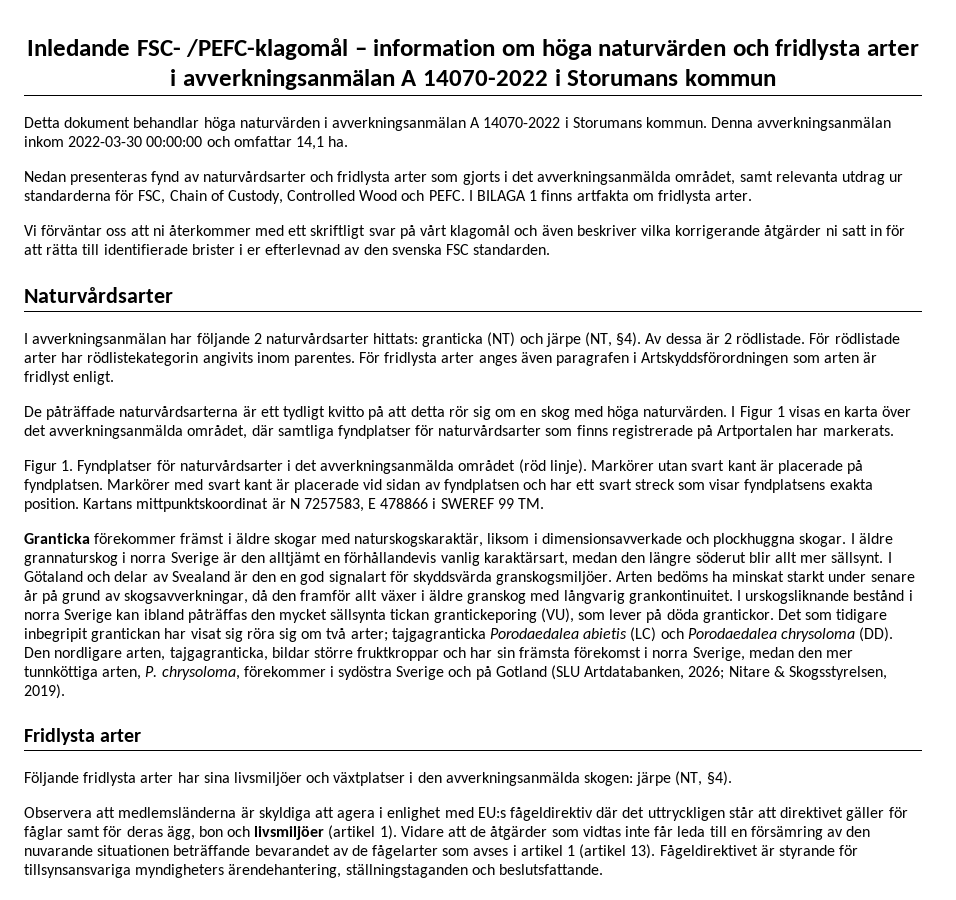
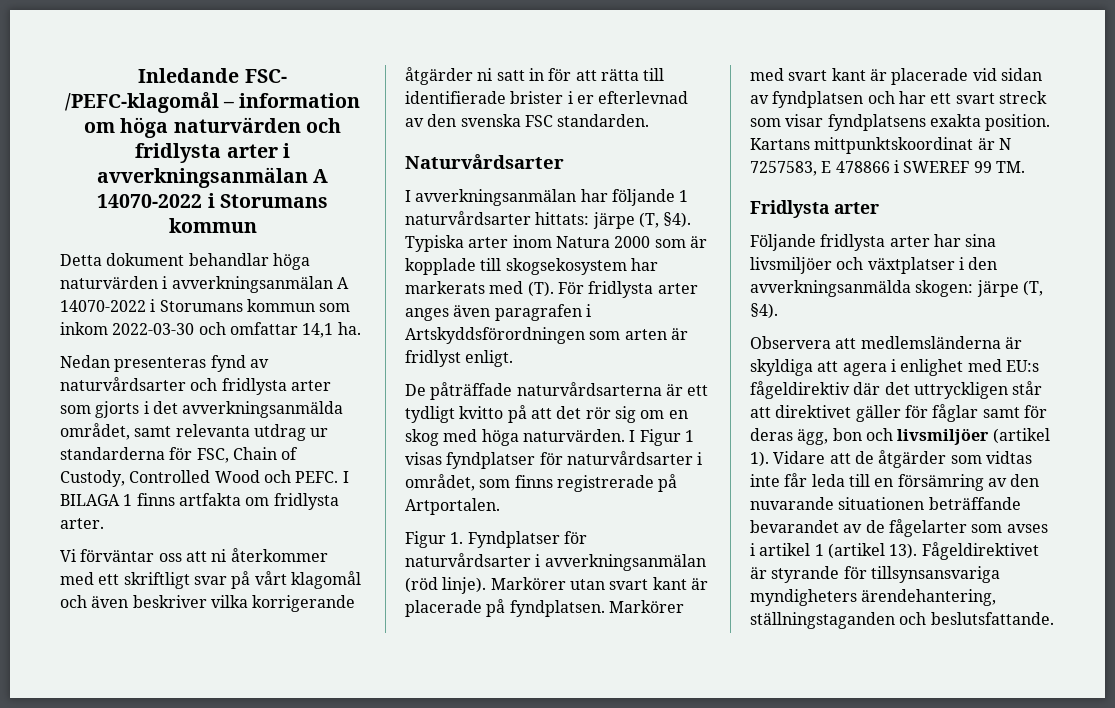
- Detta dokument behandlar höga naturvärden i avverkningsanmälan A 14070-2022 i Storumans kommun. Denna avverkningsanmälan inkom 2022-03-30 00:00:00 och omfattar 14,1 ha.
+ Detta dokument behandlar höga naturvärden i avverkningsanmälan A 14070-2022 i Storumans kommun som inkom 2022-03-30 och omfattar 14,1 ha.
- I avverkningsanmälan har följande 2 naturvårdsarter hittats: granticka (NT) och järpe (NT, §4). Av dessa är 2 rödlistade. För rödlistade arter har rödlistekategorin angivits inom parentes. För fridlysta arter anges även paragrafen i Artskyddsförordningen som arten är fridlyst enligt.
+ I avverkningsanmälan har följande 1 naturvårdsarter hittats: järpe (T, §4). Typiska arter inom Natura 2000 som är kopplade till skogsekosystem har markerats med (T). För fridlysta arter anges även paragrafen i Artskyddsförordningen som arten är fridlyst enligt.
- De påträffade naturvårdsarterna är ett tydligt kvitto på att detta rör sig om en skog med höga naturvärden.
+ De påträffade naturvårdsarterna är ett tydligt kvitto på att det rör sig om en skog med höga naturvärden.
- I Figur 1 visas en karta över det avverkningsanmälda området, där samtliga fyndplatser för naturvårdsarter som finns registrerade på Artportalen har markerats.
+ I Figur 1 visas fyndplatser för naturvårdsarter i området, som finns registrerade på Artportalen.
- Figur 1. Fyndplatser för naturvårdsarter i det avverkningsanmälda området (röd linje).
+ Figur 1. Fyndplatser för naturvårdsarter i avverkningsanmälan (röd linje).
- Granticka förekommer främst i äldre skogar med naturskogskaraktär, liksom i dimensionsavverkade och plockhuggna skogar. I äldre grannaturskog i norra Sverige är den alltjämt en förhållandevis vanlig karaktärsart, medan den längre söderut blir allt mer sällsynt. I Götaland och delar av Svealand är den en god signalart för skyddsvärda granskogsmiljöer. Arten bedöms ha minskat starkt under senare år på grund av skogsavverkningar, då den framför allt växer i äldre granskog med långvarig grankontinuitet. I urskogsliknande bestånd i norra Sverige kan ibland påträffas den mycket sällsynta tickan grantickeporing (VU), som lever på döda grantickor. Det som tidigare inbegripit grantickan har visat sig röra sig om två arter; tajgagranticka Porodaedalea abietis (LC) och Porodaedalea chrysoloma (DD). Den nordligare arten, tajgagranticka, bildar större fruktkroppar och har sin främsta förekomst i norra Sverige, medan den mer tunnköttiga arten, P. chrysoloma, förekommer i sydöstra Sverige och på Gotland (SLU Artdatabanken, 2026; Nitare & Skogsstyrelsen, 2019).
- Följande fridlysta arter har sina livsmiljöer och växtplatser i den avverkningsanmälda skogen: järpe (NT, §4).
+ Följande fridlysta arter har sina livsmiljöer och växtplatser i den avverkningsanmälda skogen: järpe (T, §4).

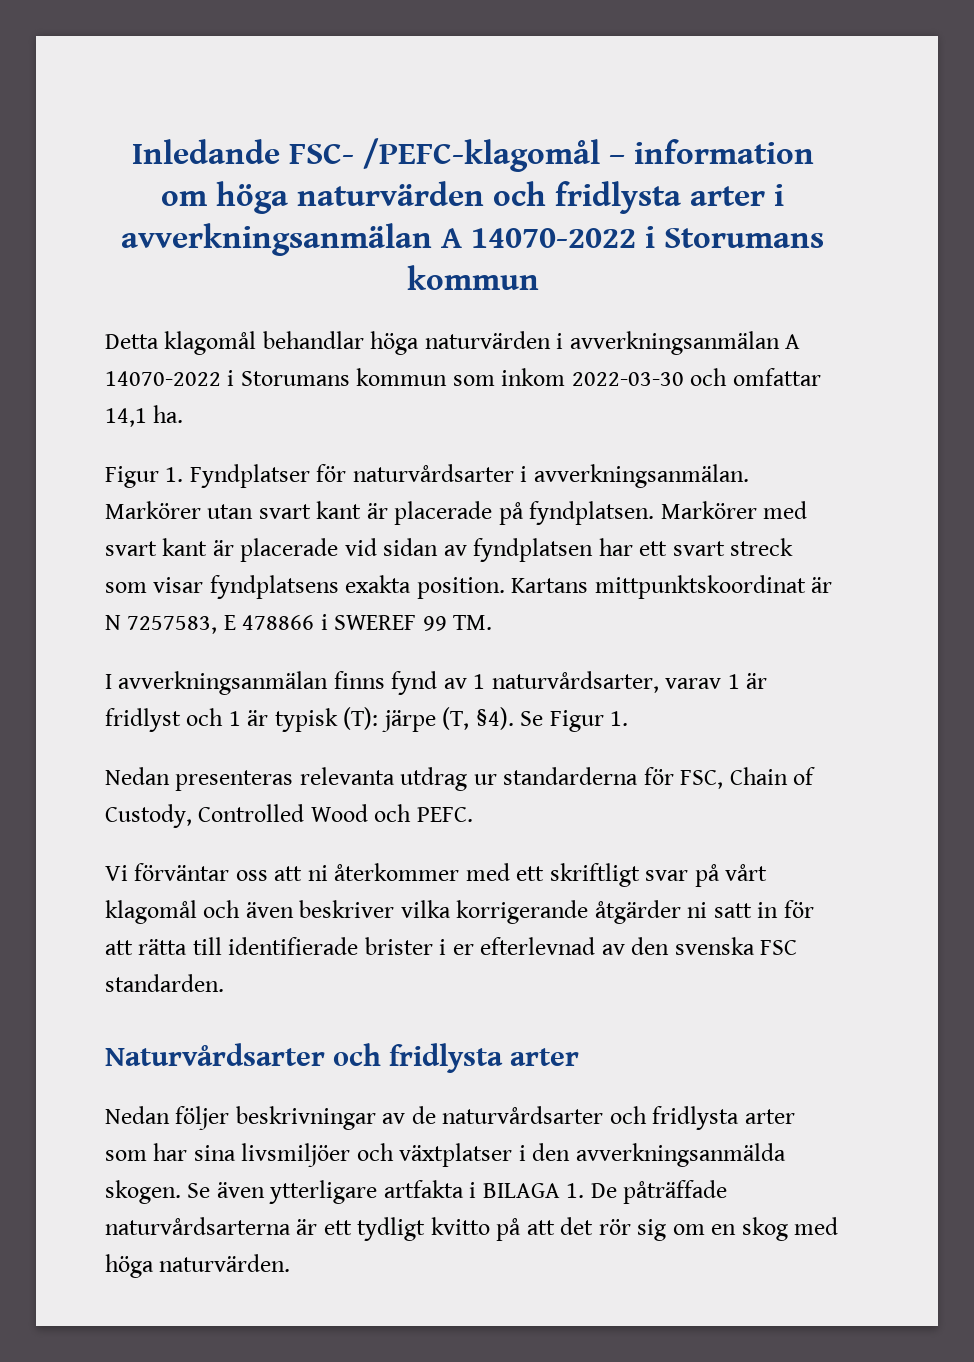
- Detta dokument behandlar höga naturvärden i avverkningsanmälan A 14070-2022 i Storumans kommun som inkom 2022-03-30 och omfattar 14,1 ha.
+ Detta klagomål behandlar höga naturvärden i avverkningsanmälan A 14070-2022 i Storumans kommun som inkom 2022-03-30 och omfattar 14,1 ha.
- Nedan presenteras fynd av naturvårdsarter och fridlysta arter som gjorts i det avverkningsanmälda området, samt relevanta utdrag ur standarderna för FSC, Chain of Custody, Controlled Wood och PEFC. I BILAGA 1 finns artfakta om fridlysta arter.
+ Figur 1. Fyndplatser för naturvårdsarter i avverkningsanmälan. Markörer utan svart kant är placerade på fyndplatsen. Markörer med svart kant är placerade vid sidan av fyndplatsen har ett svart streck som visar fyndplatsens exakta position. Kartans mittpunktskoordinat är N 7257583, E 478866 i SWEREF 99 TM.
+ I avverkningsanmälan finns fynd av 1 naturvårdsarter, varav 1 är fridlyst och 1 är typisk (T): järpe (T, §4). Se Figur 1.
+ Nedan presenteras relevanta utdrag ur standarderna för FSC, Chain of Custody, Controlled Wood och PEFC.
- Naturvårdsarter
- I avverkningsanmälan har följande 1 naturvårdsarter hittats: järpe (T, §4). Typiska arter inom Natura 2000 som är kopplade till skogsekosystem har markerats med (T). För fridlysta arter anges även paragrafen i Artskyddsförordningen som arten är fridlyst enligt.
- De påträffade naturvårdsarterna är ett tydligt kvitto på att det rör sig om en skog med höga naturvärden. I Figur 1 visas fyndplatser för naturvårdsarter i området, som finns registrerade på Artportalen.
- Figur 1. Fyndplatser för naturvårdsarter i avverkningsanmälan (röd linje). Markörer utan svart kant är placerade på fyndplatsen. Markörer med svart kant är placerade vid sidan av fyndplatsen och har ett svart streck som visar fyndplatsens exakta position. Kartans mittpunktskoordinat är N 7257583, E 478866 i SWEREF 99 TM.
- Fridlysta arter
- Följande fridlysta arter har sina livsmiljöer och växtplatser i den avverkningsanmälda skogen: järpe (T, §4).
- Observera att medlemsländerna är skyldiga att agera i enlighet med EU:s fågeldirektiv där det uttryckligen står att direktivet gäller för fåglar samt för deras ägg, bon och livsmiljöer (artikel 1). Vidare att de åtgärder som vidtas inte får leda till en försämring av den nuvarande situationen beträffande bevarandet av de fågelarter som avses i artikel 1 (artikel 13). Fågeldirektivet är styrande för tillsynsansvariga myndigheters ärendehantering, ställningstaganden och beslutsfattande.
+ Naturvårdsarter och fridlysta arter
+ Nedan följer beskrivningar av de naturvårdsarter och fridlysta arter som har sina livsmiljöer och växtplatser i den avverkningsanmälda skogen. Se även ytterligare artfakta i BILAGA 1. De påträffade naturvårdsarterna är ett tydligt kvitto på att det rör sig om en skog med höga naturvärden.

